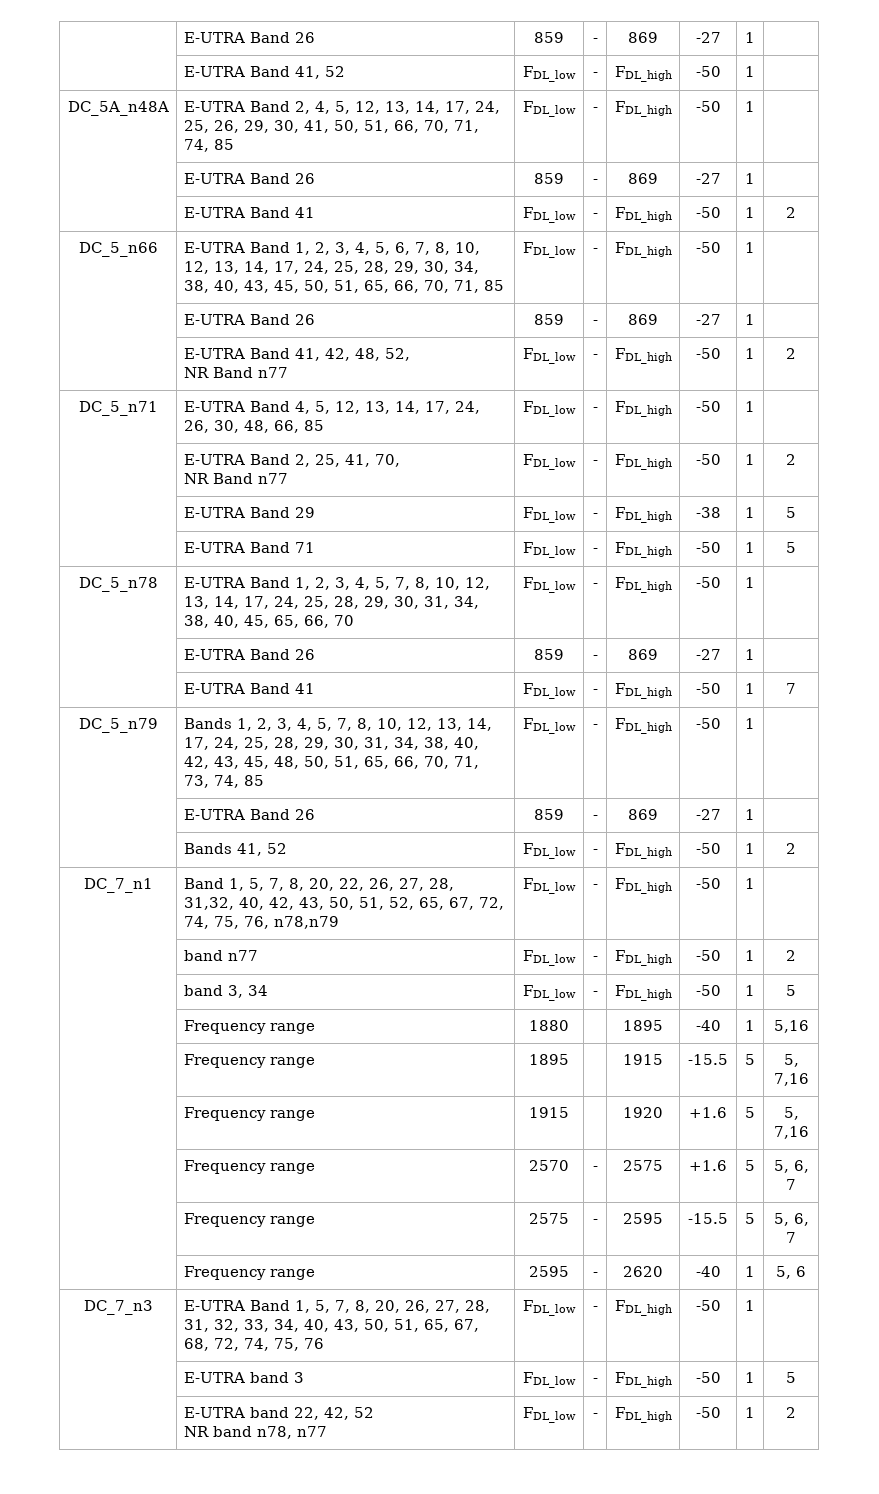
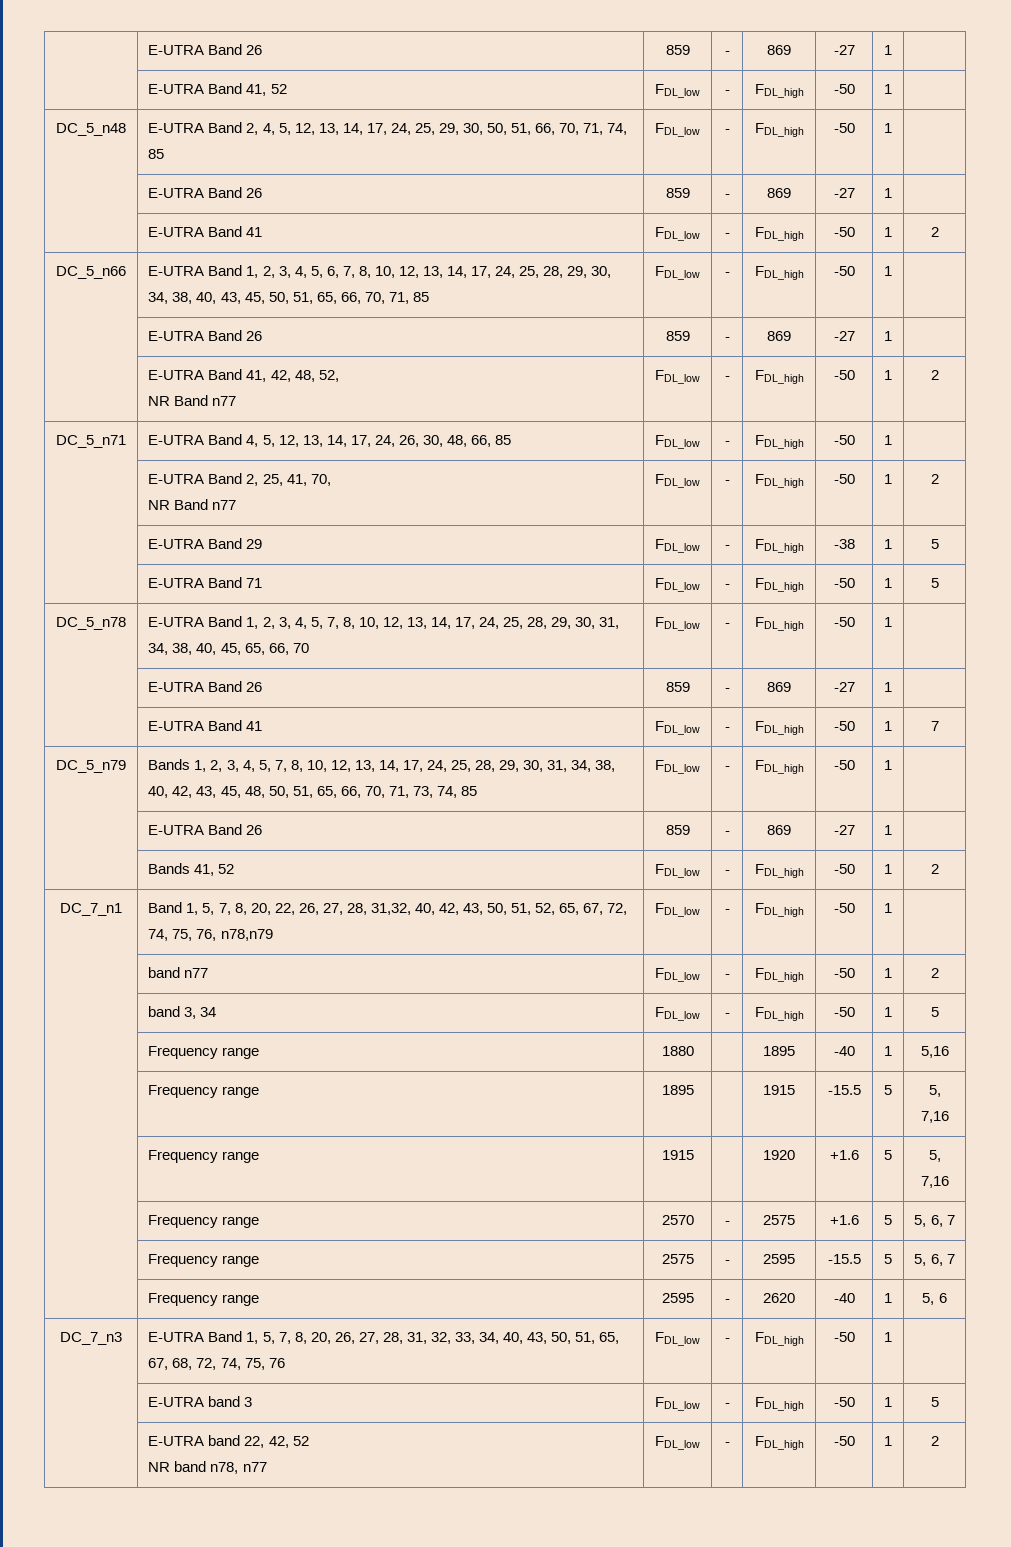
- DC_5A_n48A | E-UTRA Band 2, 4, 5, 12, 13, 14, 17, 24, 25, 26, 29, 30, 41, 50, 51, 66, 70, 71, 74, 85 | FDL_low | - | FDL_high | -50 | 1 |
+ DC_5_n48 | E-UTRA Band 2, 4, 5, 12, 13, 14, 17, 24, 25, 29, 30, 50, 51, 66, 70, 71, 74, 85 | FDL_low | - | FDL_high | -50 | 1 |

